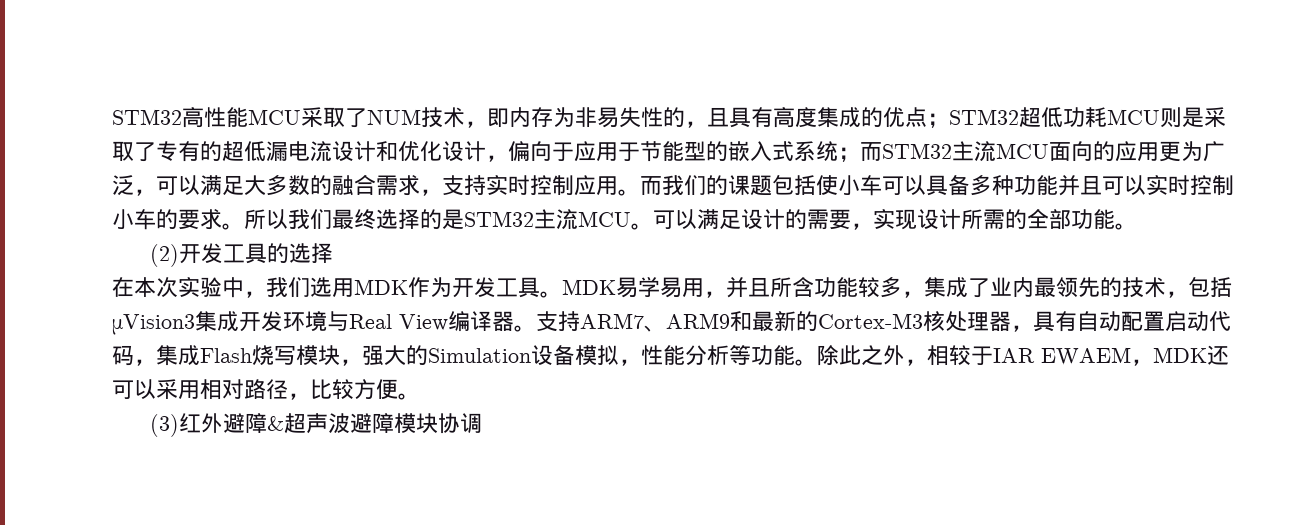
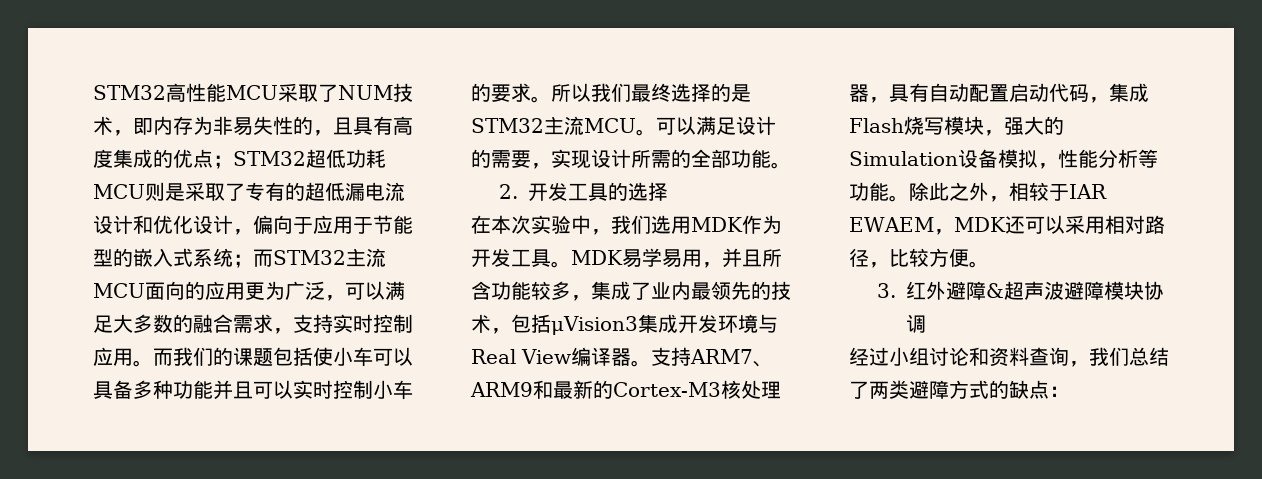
- (2)开发工具的选择
+ 2.开发工具的选择
- (3)红外避障&超声波避障模块协调
+ 3.红外避障&超声波避障模块协调
+ 经过小组讨论和资料查询，我们总结了两类避障方式的缺点：

